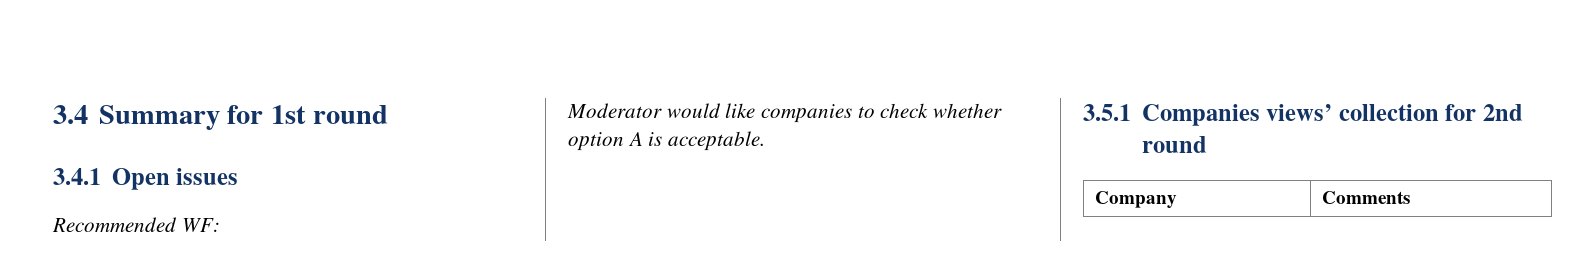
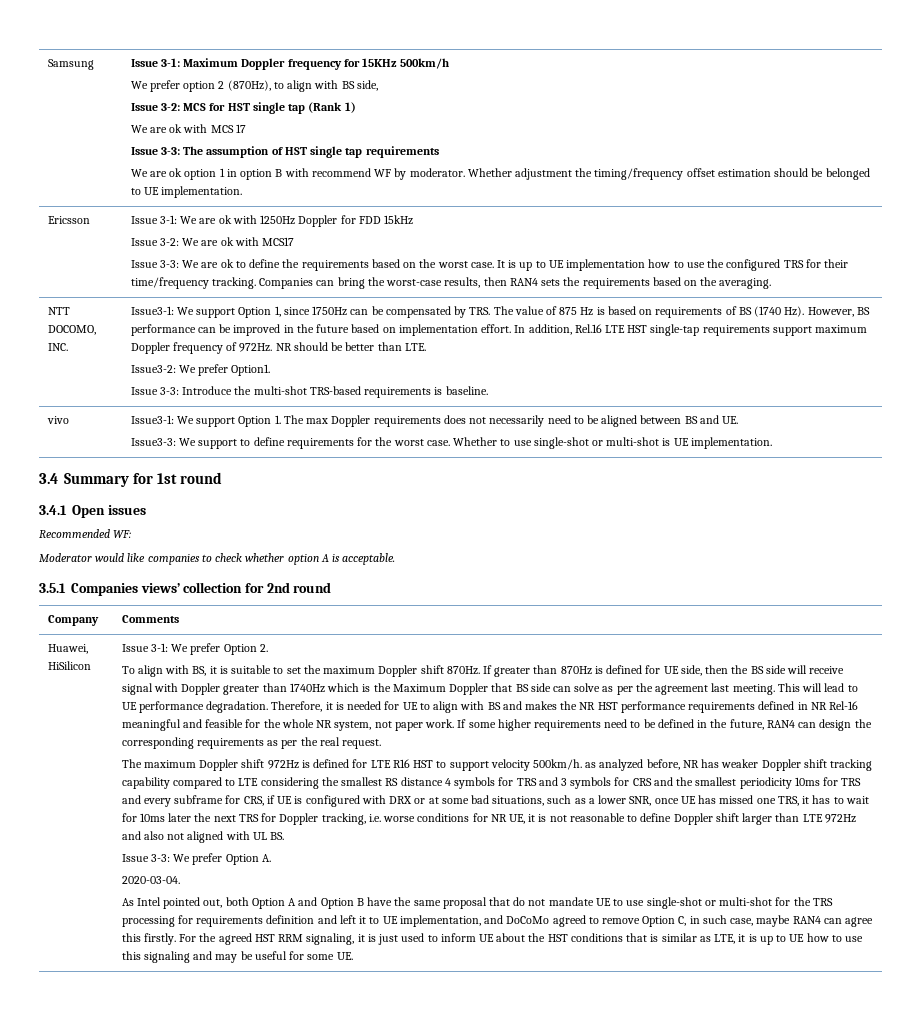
+ Samsung | Issue 3-1: Maximum Doppler frequency for 15KHz 500km/h
+ We prefer option 2 (870Hz), to align with BS side,
+ Issue 3-2: MCS for HST single tap (Rank 1)
+ We are ok with MCS 17
+ Issue 3-3: The assumption of HST single tap requirements
+ We are ok option 1 in option B with recommend WF by moderator. Whether adjustment the timing/frequency offset estimation should be belonged to UE implementation.
+ Ericsson | Issue 3-1: We are ok with 1250Hz Doppler for FDD 15kHz
+ Issue 3-2: We are ok with MCS17
+ Issue 3-3: We are ok to define the requirements based on the worst case. It is up to UE implementation how to use the configured TRS for their time/frequency tracking. Companies can bring the worst-case results, then RAN4 sets the requirements based on the averaging.
+ NTT DOCOMO, INC. | Issue3-1: We support Option 1, since 1750Hz can be compensated by TRS. The value of 875 Hz is based on requirements of BS (1740 Hz). However, BS performance can be improved in the future based on implementation effort. In addition, Rel.16 LTE HST single-tap requirements support maximum Doppler frequency of 972Hz. NR should be better than LTE.
+ Issue3-2: We prefer Option1.
+ Issue 3-3: Introduce the multi-shot TRS-based requirements is baseline.
+ vivo | Issue3-1: We support Option 1. The max Doppler requirements does not necessarily need to be aligned between BS and UE.
+ Issue3-3: We support to define requirements for the worst case. Whether to use single-shot or multi-shot is UE implementation.
+ Huawei, HiSilicon | Issue 3-1: We prefer Option 2.
+ To align with BS, it is suitable to set the maximum Doppler shift 870Hz. If greater than 870Hz is defined for UE side, then the BS side will receive signal with Doppler greater than 1740Hz which is the Maximum Doppler that BS side can solve as per the agreement last meeting. This will lead to UE performance degradation. Therefore, it is needed for UE to align with BS and makes the NR HST performance requirements defined in NR Rel-16 meaningful and feasible for the whole NR system, not paper work. If some higher requirements need to be defined in the future, RAN4 can design the corresponding requirements as per the real request.
+ The maximum Doppler shift 972Hz is defined for LTE R16 HST to support velocity 500km/h. as analyzed before, NR has weaker Doppler shift tracking capability compared to LTE considering the smallest RS distance 4 symbols for TRS and 3 symbols for CRS and the smallest periodicity 10ms for TRS and every subframe for CRS, if UE is configured with DRX or at some bad situations, such as a lower SNR, once UE has missed one TRS, it has to wait for 10ms later the next TRS for Doppler tracking, i.e. worse conditions for NR UE, it is not reasonable to define Doppler shift larger than LTE 972Hz and also not aligned with UL BS.
+ Issue 3-3: We prefer Option A.
+ 2020-03-04.
+ As Intel pointed out, both Option A and Option B have the same proposal that do not mandate UE to use single-shot or multi-shot for the TRS processing for requirements definition and left it to UE implementation, and DoCoMo agreed to remove Option C, in such case, maybe RAN4 can agree this firstly. For the agreed HST RRM signaling, it is just used to inform UE about the HST conditions that is similar as LTE, it is up to UE how to use this signaling and may be useful for some UE.

